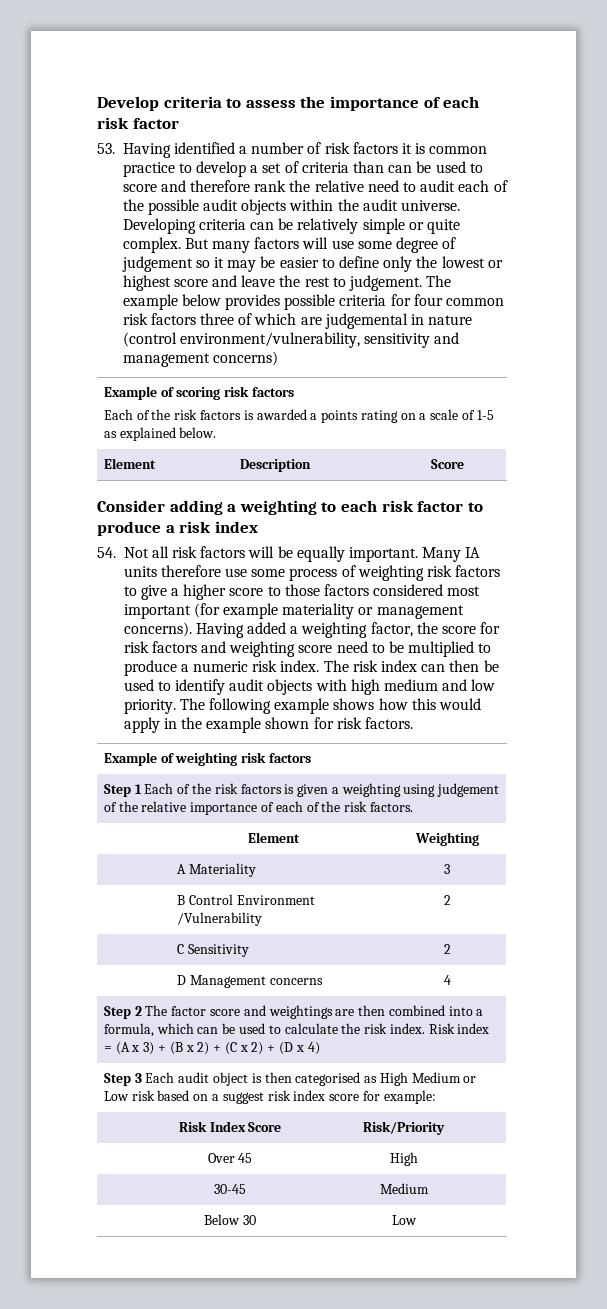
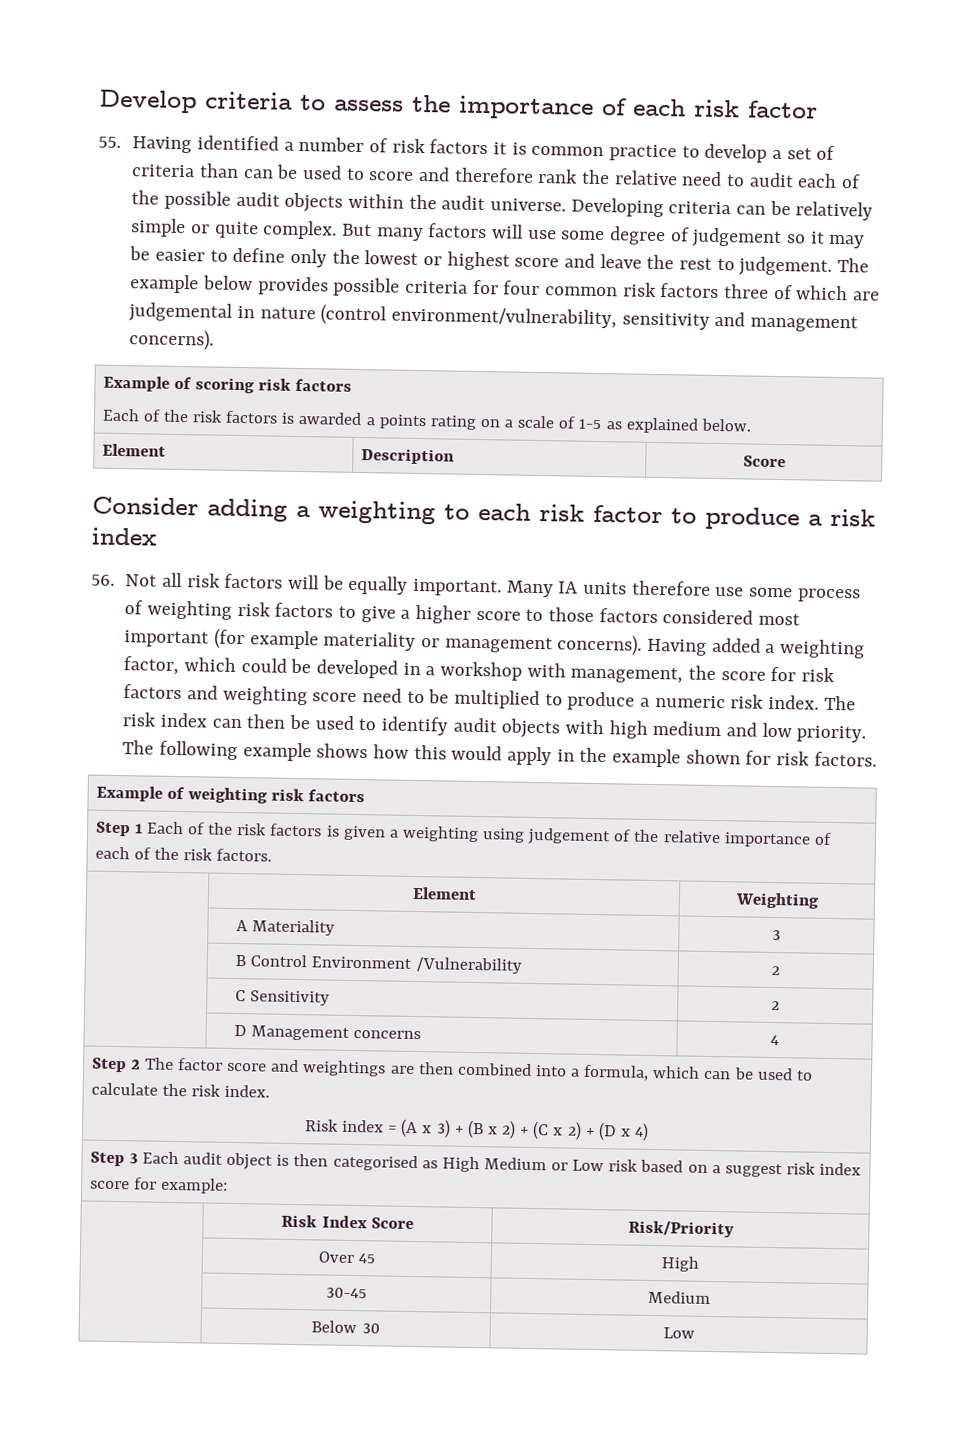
- 53. Having identified a number of risk factors it is common practice to develop a set of criteria than can be used to score and therefore rank the relative need to audit each of the possible audit objects within the audit universe.
+ 55. Having identified a number of risk factors it is common practice to develop a set of criteria than can be used to score and therefore rank the relative need to audit each of the possible audit objects within the audit universe.
- The example below provides possible criteria for four common risk factors three of which are judgemental in nature (control environment/vulnerability, sensitivity and management concerns)
+ The example below provides possible criteria for four common risk factors three of which are judgemental in nature (control environment/vulnerability, sensitivity and management concerns).
- 54. Not all risk factors will be equally important.
+ 56. Not all risk factors will be equally important.
- Having added a weighting factor, the score for risk factors and weighting score need to be multiplied to produce a numeric risk index.
+ Having added a weighting factor, which could be developed in a workshop with management, the score for risk factors and weighting score need to be multiplied to produce a numeric risk index.
- Step 2 The factor score and weightings are then combined into a formula, which can be used to calculate the risk index. Risk index = (A x 3) + (B x 2) + (C x 2) + (D x 4)
+ Step 2 The factor score and weightings are then combined into a formula, which can be used to calculate the risk index.
+ Risk index = (A x 3) + (B x 2) + (C x 2) + (D x 4)

